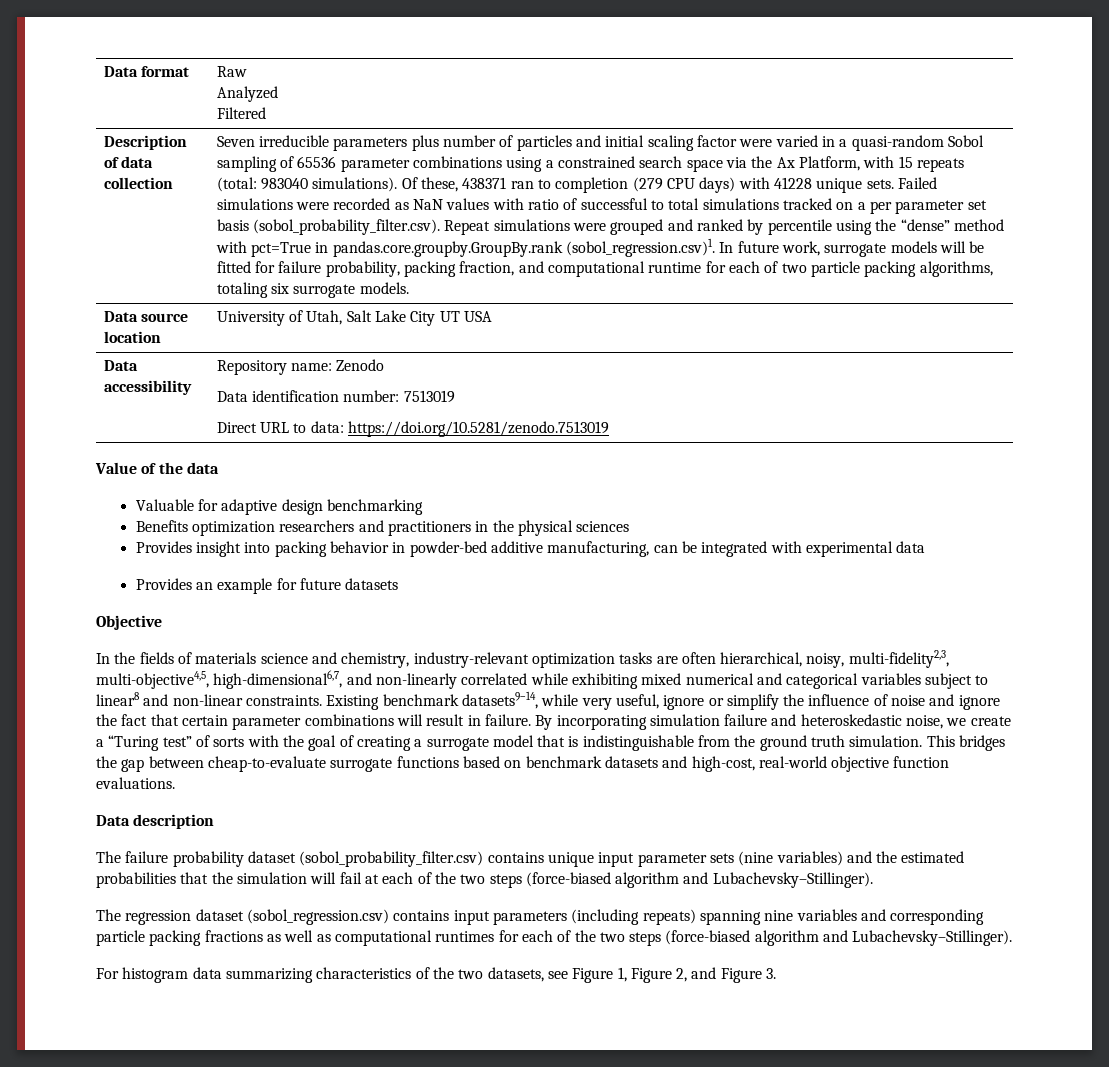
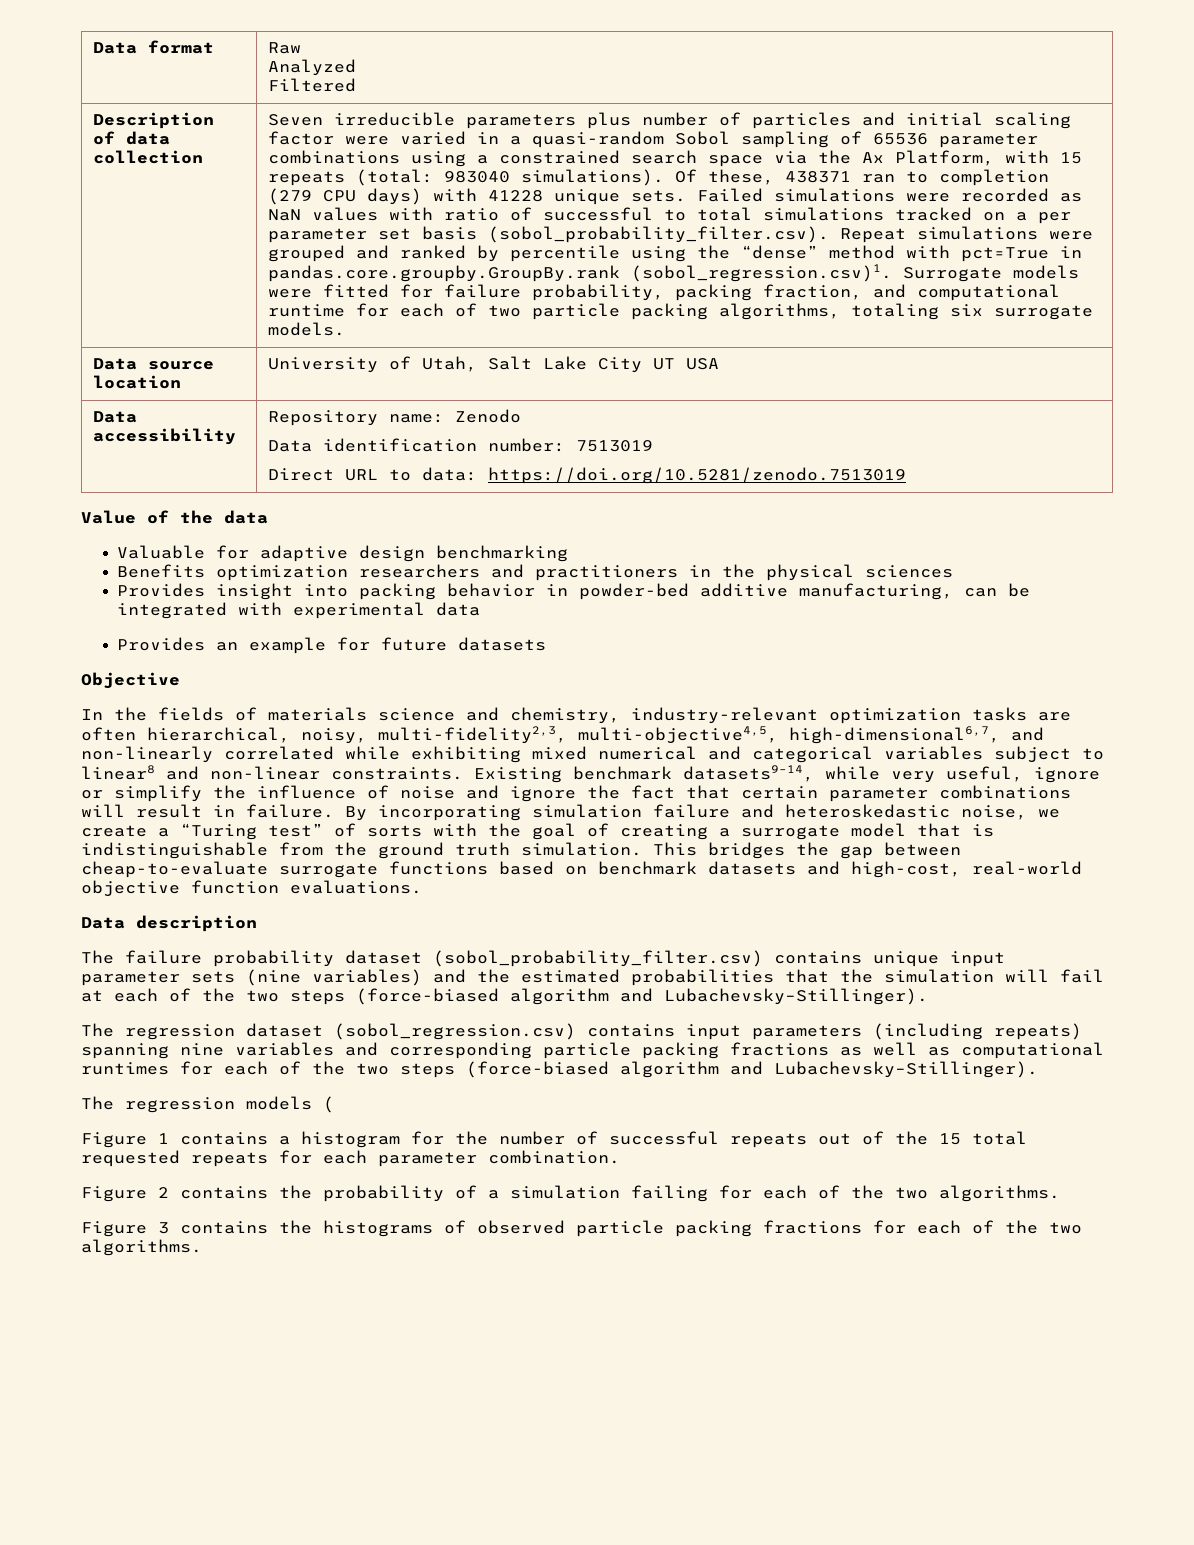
- Failed simulations were recorded as NaN values with ratio of successful to total simulations tracked on a per parameter set basis (sobol_probability_filter.csv). Repeat simulations were grouped and ranked by percentile using the “dense” method with pct=True in pandas.core.groupby.GroupBy.rank (sobol_regression.csv)1. In future work, surrogate models will be fitted for failure probability, packing fraction, and computational runtime for each of two particle packing algorithms, totaling six surrogate models.
+ Failed simulations were recorded as NaN values with ratio of successful to total simulations tracked on a per parameter set basis (sobol_probability_filter.csv). Repeat simulations were grouped and ranked by percentile using the “dense” method with pct=True in pandas.core.groupby.GroupBy.rank (sobol_regression.csv)1. Surrogate models were fitted for failure probability, packing fraction, and computational runtime for each of two particle packing algorithms, totaling six surrogate models.
- For histogram data summarizing characteristics of the two datasets, see Figure 1, Figure 2, and Figure 3.
+ The regression models (
+ Figure 1 contains a histogram for the number of successful repeats out of the 15 total requested repeats for each parameter combination.
+ Figure 2 contains the probability of a simulation failing for each of the two algorithms.
+ Figure 3 contains the histograms of observed particle packing fractions for each of the two algorithms.

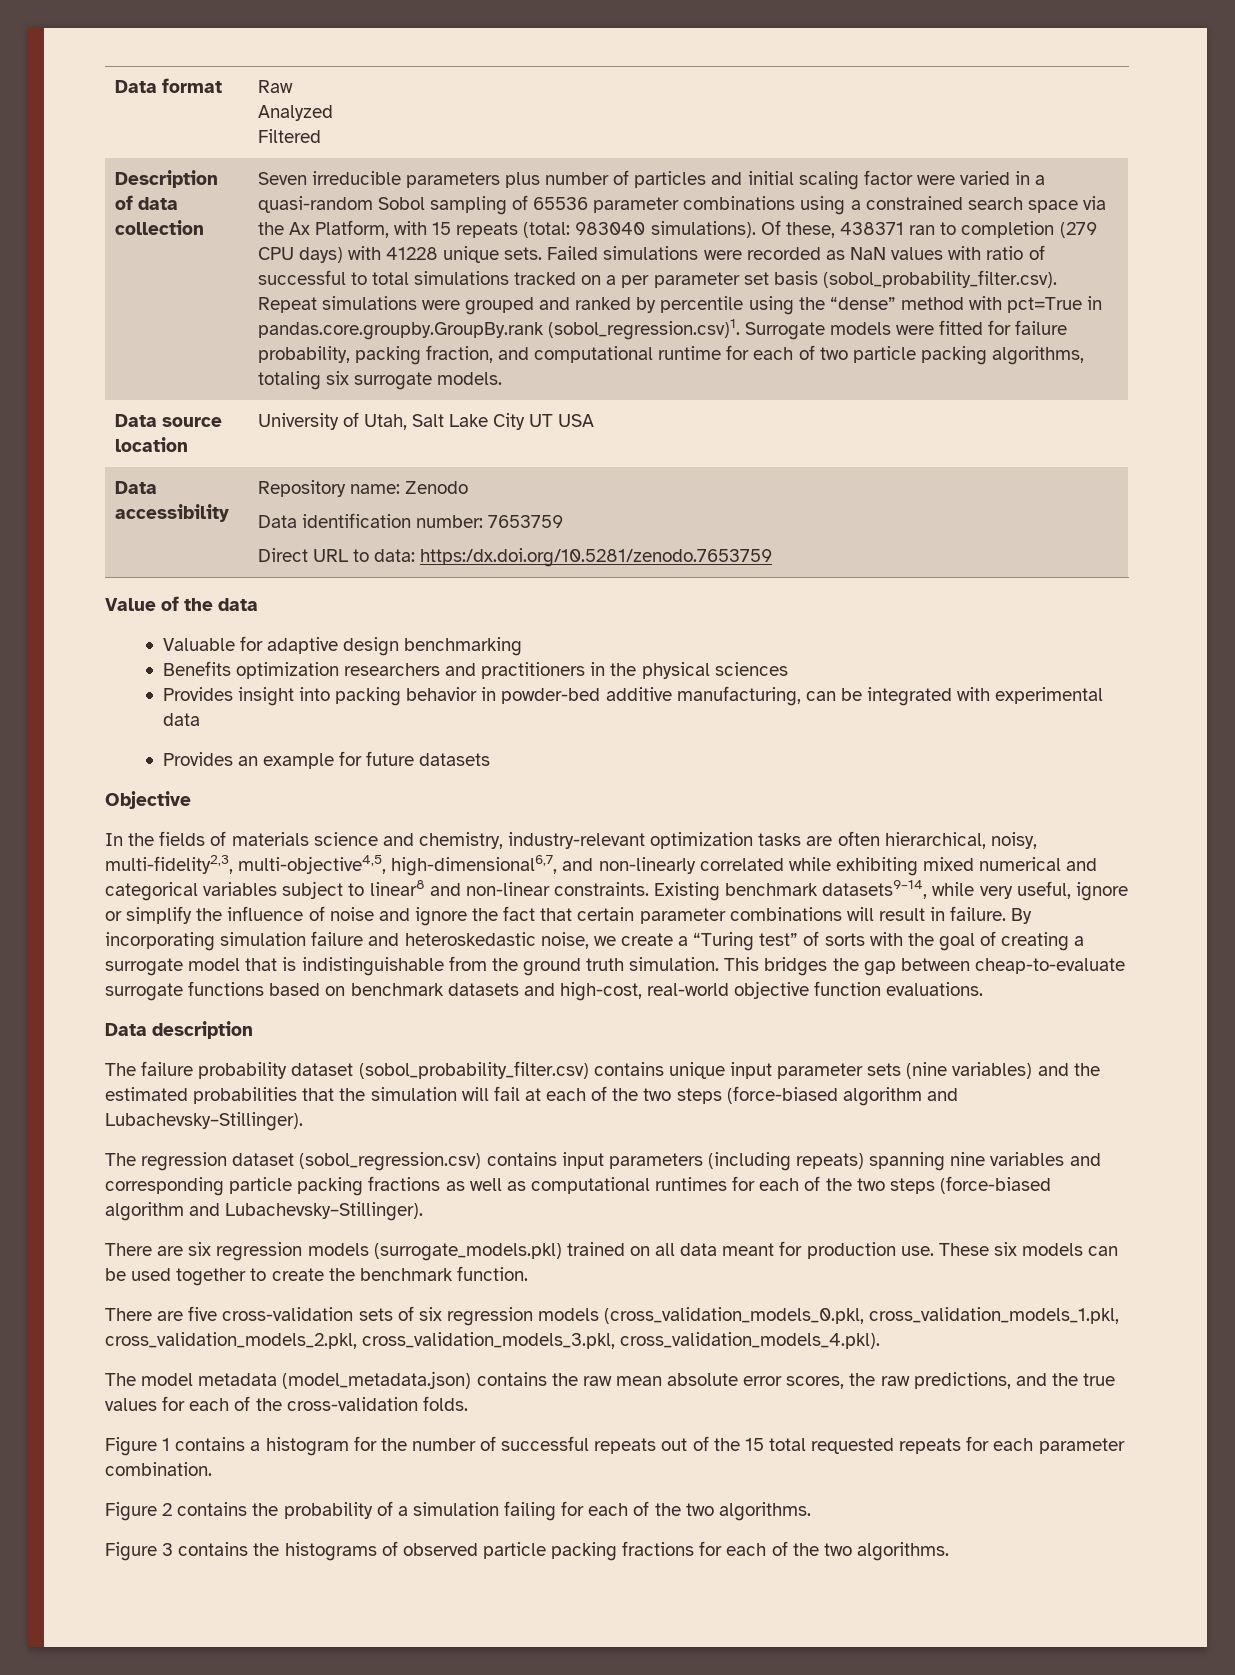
  Data accessibility | Repository name: Zenodo
- Data identification number: 7513019
- Direct URL to data: https://doi.org/10.5281/zenodo.7513019
+ Data identification number: 7653759
+ Direct URL to data: https:/dx.doi.org/10.5281/zenodo.7653759
- The regression models (
+ There are six regression models (surrogate_models.pkl) trained on all data meant for production use. These six models can be used together to create the benchmark function.
+ There are five cross-validation sets of six regression models (cross_validation_models_0.pkl, cross_validation_models_1.pkl, cross_validation_models_2.pkl, cross_validation_models_3.pkl, cross_validation_models_4.pkl).
+ The model metadata (model_metadata.json) contains the raw mean absolute error scores, the raw predictions, and the true values for each of the cross-validation folds.

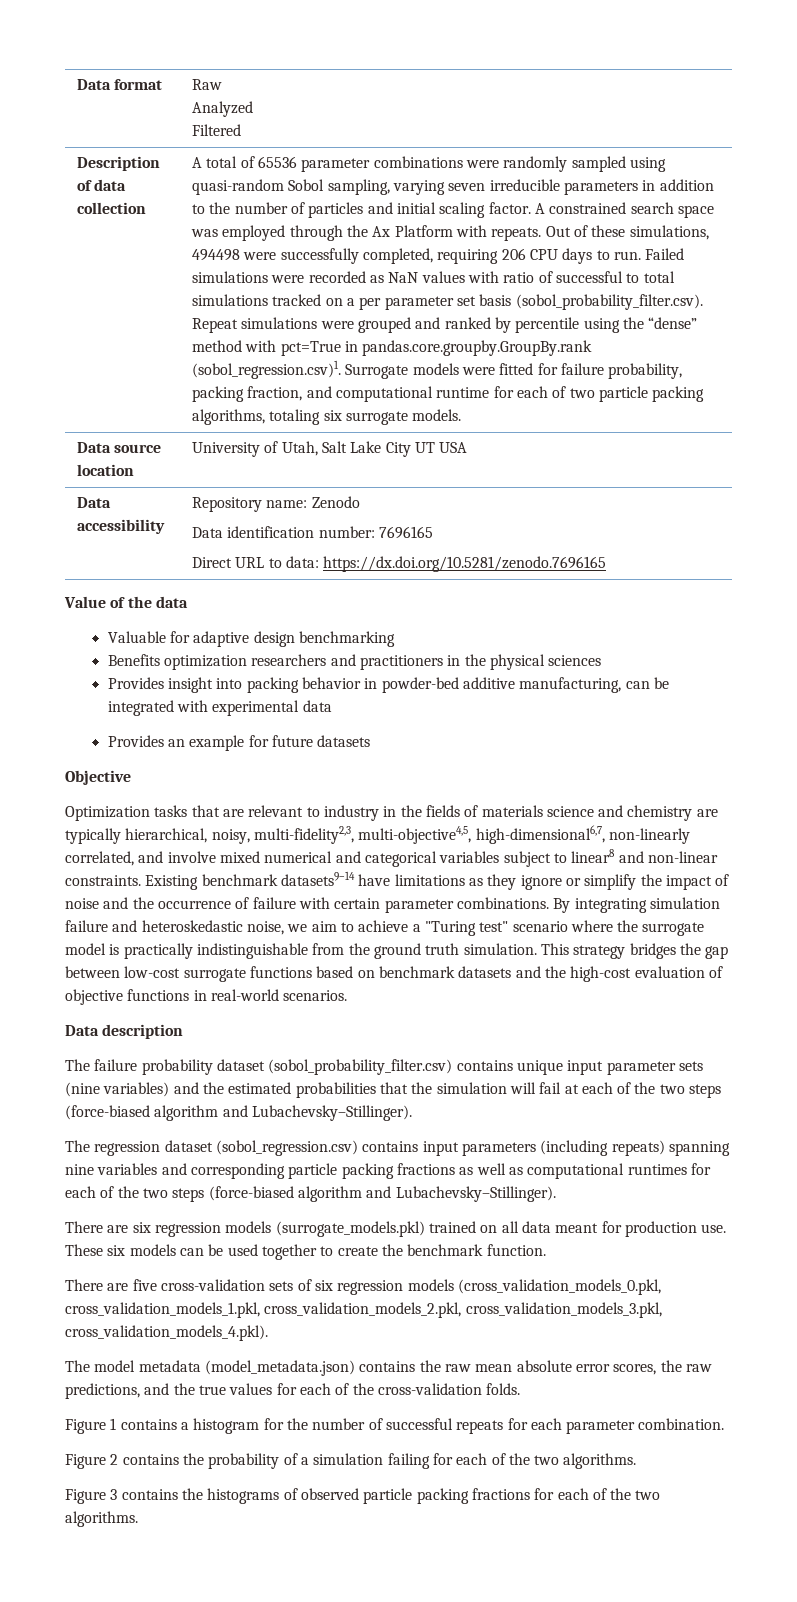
- Seven irreducible parameters plus number of particles and initial scaling factor were varied in a quasi-random Sobol sampling of 65536 parameter combinations using a constrained search space via the Ax Platform, with 15 repeats (total: 983040 simulations). Of these, 438371 ran to completion (279 CPU days) with 41228 unique sets.
+ A total of 65536 parameter combinations were randomly sampled using quasi-random Sobol sampling, varying seven irreducible parameters in addition to the number of particles and initial scaling factor. A constrained search space was employed through the Ax Platform with repeats. Out of these simulations, 494498 were successfully completed, requiring 206 CPU days to run.
  Data accessibility | Repository name: Zenodo
- Data identification number: 7653759
- Direct URL to data: https:/dx.doi.org/10.5281/zenodo.7653759
+ Data identification number: 7696165
+ Direct URL to data: https://dx.doi.org/10.5281/zenodo.7696165
- In the fields of materials science and chemistry, industry-relevant optimization tasks are often hierarchical, noisy, multi-fidelity2,3, multi-objective4,5, high-dimensional6,7, and non-linearly correlated while exhibiting mixed numerical and categorical variables subject to linear8 and non-linear constraints.
+ Optimization tasks that are relevant to industry in the fields of materials science and chemistry are typically hierarchical, noisy, multi-fidelity2,3, multi-objective4,5, high-dimensional6,7, non-linearly correlated, and involve mixed numerical and categorical variables subject to linear8 and non-linear constraints.
- Existing benchmark datasets9–14, while very useful, ignore or simplify the influence of noise and ignore the fact that certain parameter combinations will result in failure. By incorporating simulation failure and heteroskedastic noise, we create a “Turing test” of sorts with the goal of creating a surrogate model that is indistinguishable from the ground truth simulation.
+ Existing benchmark datasets9–14 have limitations as they ignore or simplify the impact of noise and the occurrence of failure with certain parameter combinations. By integrating simulation failure and heteroskedastic noise, we aim to achieve a "Turing test" scenario where the surrogate model is practically indistinguishable from the ground truth simulation.
- This bridges the gap between cheap-to-evaluate surrogate functions based on benchmark datasets and high-cost, real-world objective function evaluations.
+ This strategy bridges the gap between low-cost surrogate functions based on benchmark datasets and the high-cost evaluation of objective functions in real-world scenarios.
- Figure 1 contains a histogram for the number of successful repeats out of the 15 total requested repeats for each parameter combination.
+ Figure 1 contains a histogram for the number of successful repeats for each parameter combination.

